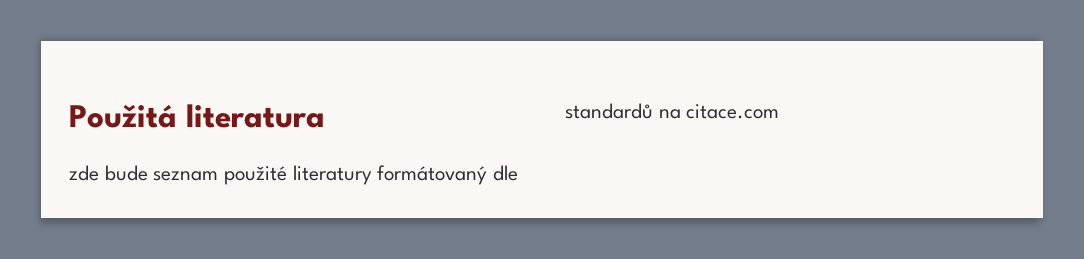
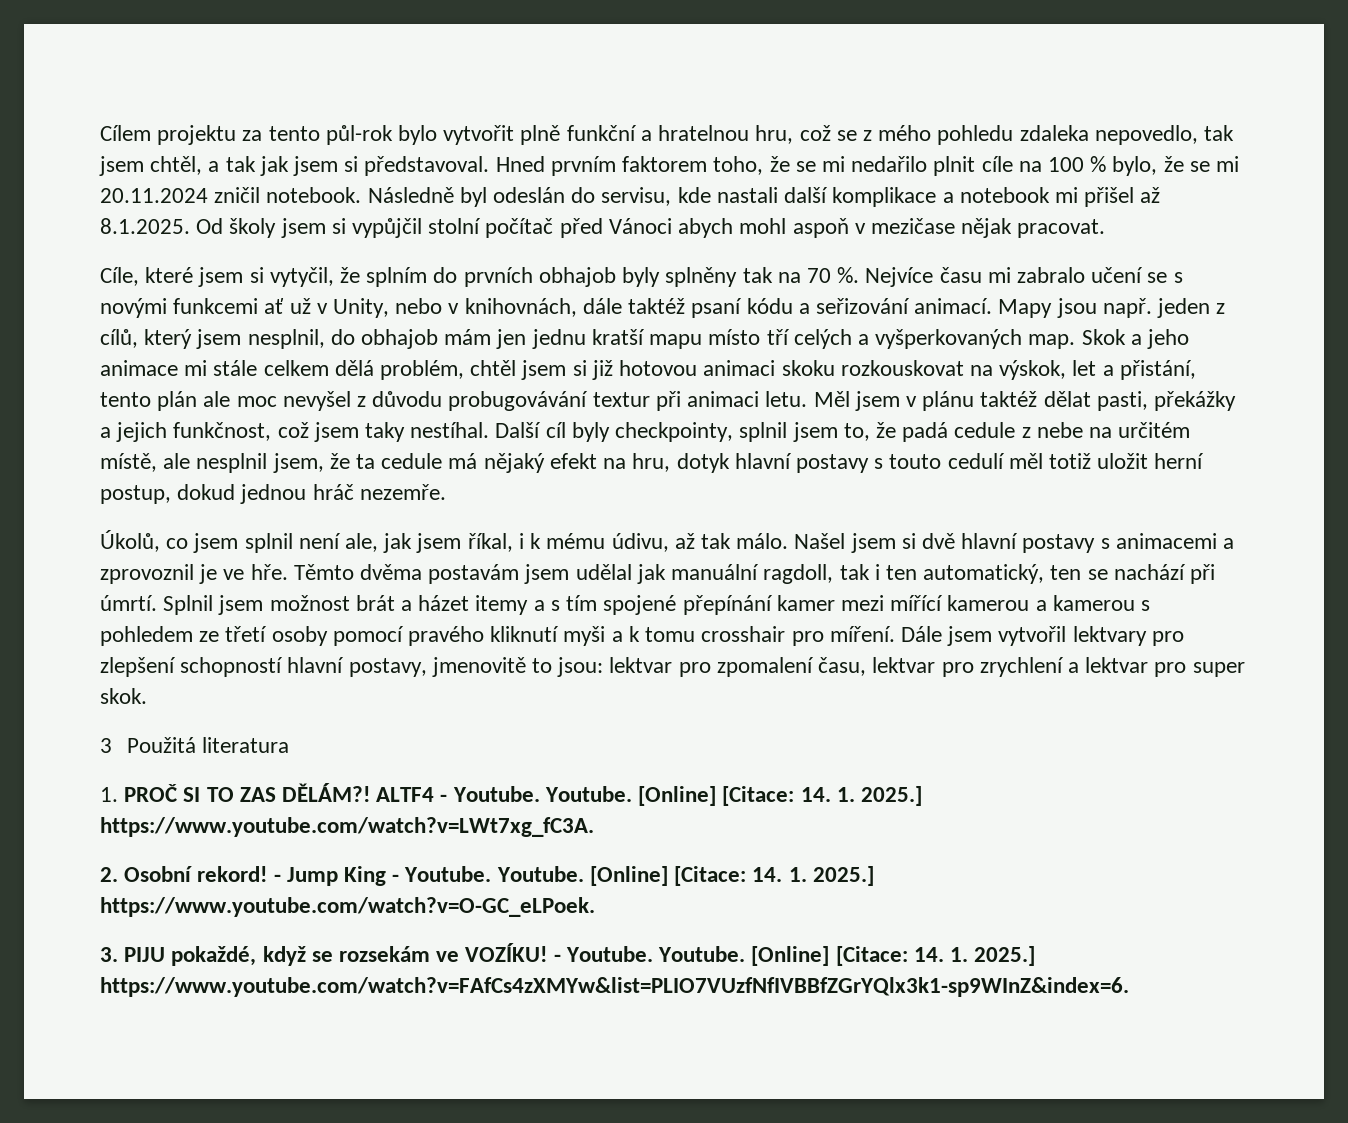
- Použitá literatura
- zde bude seznam použité literatury formátovaný dle standardů na citace.com
+ Cílem projektu za tento půl-rok bylo vytvořit plně funkční a hratelnou hru, což se z mého pohledu zdaleka nepovedlo, tak jsem chtěl, a tak jak jsem si představoval. Hned prvním faktorem toho, že se mi nedařilo plnit cíle na 100 % bylo, že se mi 20.11.2024 zničil notebook. Následně byl odeslán do servisu, kde nastali další komplikace a notebook mi přišel až 8.1.2025. Od školy jsem si vypůjčil stolní počítač před Vánoci abych mohl aspoň v mezičase nějak pracovat.
+ Cíle, které jsem si vytyčil, že splním do prvních obhajob byly splněny tak na 70 %. Nejvíce času mi zabralo učení se s novými funkcemi ať už v Unity, nebo v knihovnách, dále taktéž psaní kódu a seřizování animací. Mapy jsou např. jeden z cílů, který jsem nesplnil, do obhajob mám jen jednu kratší mapu místo tří celých a vyšperkovaných map. Skok a jeho animace mi stále celkem dělá problém, chtěl jsem si již hotovou animaci skoku rozkouskovat na výskok, let a přistání, tento plán ale moc nevyšel z důvodu probugovávání textur při animaci letu. Měl jsem v plánu taktéž dělat pasti, překážky a jejich funkčnost, což jsem taky nestíhal. Další cíl byly checkpointy, splnil jsem to, že padá cedule z nebe na určitém místě, ale nesplnil jsem, že ta cedule má nějaký efekt na hru, dotyk hlavní postavy s touto cedulí měl totiž uložit herní postup, dokud jednou hráč nezemře.
+ Úkolů, co jsem splnil není ale, jak jsem říkal, i k mému údivu, až tak málo. Našel jsem si dvě hlavní postavy s animacemi a zprovoznil je ve hře. Těmto dvěma postavám jsem udělal jak manuální ragdoll, tak i ten automatický, ten se nachází při úmrtí. Splnil jsem možnost brát a házet itemy a s tím spojené přepínání kamer mezi mířící kamerou a kamerou s pohledem ze třetí osoby pomocí pravého kliknutí myši a k tomu crosshair pro míření. Dále jsem vytvořil lektvary pro zlepšení schopností hlavní postavy, jmenovitě to jsou: lektvar pro zpomalení času, lektvar pro zrychlení a lektvar pro super skok.
+ 3 Použitá literatura
+ 1. PROČ SI TO ZAS DĚLÁM?! ALTF4 - Youtube. Youtube. [Online] [Citace: 14. 1. 2025.] https://www.youtube.com/watch?v=LWt7xg_fC3A.
+ 2. Osobní rekord! - Jump King - Youtube. Youtube. [Online] [Citace: 14. 1. 2025.] https://www.youtube.com/watch?v=O-GC_eLPoek.
+ 3. PIJU pokaždé, když se rozsekám ve VOZÍKU! - Youtube. Youtube. [Online] [Citace: 14. 1. 2025.] https://www.youtube.com/watch?v=FAfCs4zXMYw&list=PLIO7VUzfNfIVBBfZGrYQlx3k1-sp9WInZ&index=6.

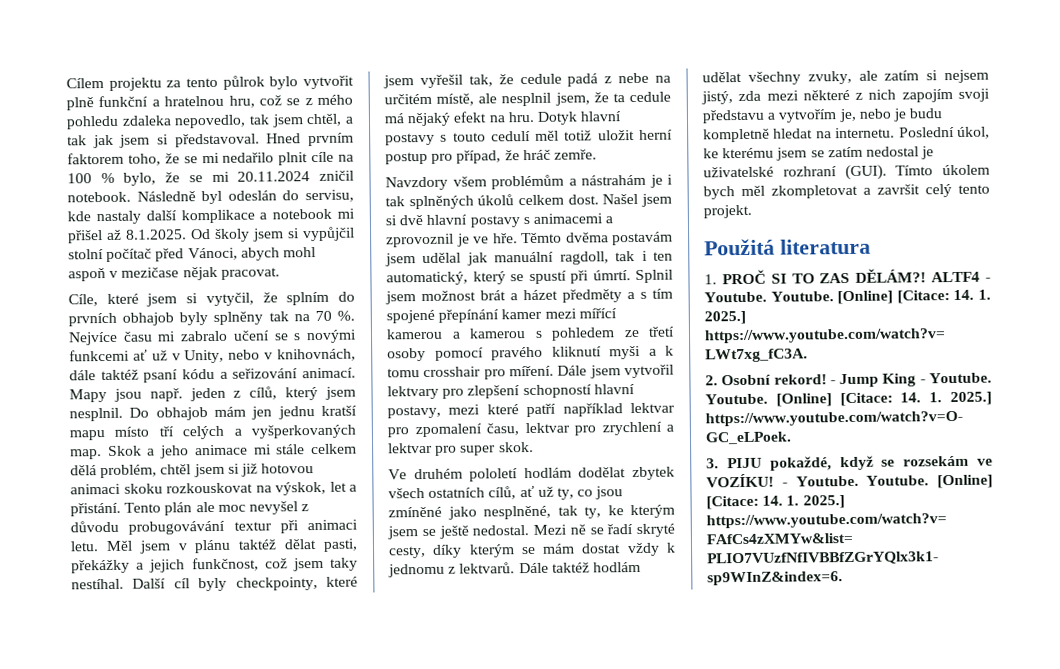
- Cílem projektu za tento půl-rok bylo vytvořit plně funkční a hratelnou hru, což se z mého pohledu zdaleka nepovedlo, tak jsem chtěl, a tak jak jsem si představoval.
+ Cílem projektu za tento půlrok bylo vytvořit plně funkční a hratelnou hru, což se z mého pohledu zdaleka nepovedlo, tak jsem chtěl, a tak jak jsem si představoval.
- Následně byl odeslán do servisu, kde nastali další komplikace a notebook mi přišel až 8.1.2025. Od školy jsem si vypůjčil stolní počítač před Vánoci abych mohl aspoň v mezičase nějak pracovat.
+ Následně byl odeslán do servisu, kde nastaly další komplikace a notebook mi přišel až 8.1.2025. Od školy jsem si vypůjčil stolní počítač před Vánoci, abych mohl aspoň v mezičase nějak pracovat.
- Mapy jsou např. jeden z cílů, který jsem nesplnil, do obhajob mám jen jednu kratší mapu místo tří celých a vyšperkovaných map.
+ Mapy jsou např. jeden z cílů, který jsem nesplnil. Do obhajob mám jen jednu kratší mapu místo tří celých a vyšperkovaných map.
- Skok a jeho animace mi stále celkem dělá problém, chtěl jsem si již hotovou animaci skoku rozkouskovat na výskok, let a přistání, tento plán ale moc nevyšel z důvodu probugovávání textur při animaci letu.
+ Skok a jeho animace mi stále celkem dělá problém, chtěl jsem si již hotovou animaci skoku rozkouskovat na výskok, let a přistání. Tento plán ale moc nevyšel z důvodu probugovávání textur při animaci letu.
- Další cíl byly checkpointy, splnil jsem to, že padá cedule z nebe na určitém místě, ale nesplnil jsem, že ta cedule má nějaký efekt na hru, dotyk hlavní postavy s touto cedulí měl totiž uložit herní postup, dokud jednou hráč nezemře.
- Úkolů, co jsem splnil není ale, jak jsem říkal, i k mému údivu, až tak málo.
+ Další cíl byly checkpointy, které jsem vyřešil tak, že cedule padá z nebe na určitém místě, ale nesplnil jsem, že ta cedule má nějaký efekt na hru. Dotyk hlavní postavy s touto cedulí měl totiž uložit herní postup pro případ, že hráč zemře.
+ Navzdory všem problémům a nástrahám je i tak splněných úkolů celkem dost.
- Těmto dvěma postavám jsem udělal jak manuální ragdoll, tak i ten automatický, ten se nachází při úmrtí.
+ Těmto dvěma postavám jsem udělal jak manuální ragdoll, tak i ten automatický, který se spustí při úmrtí.
- Splnil jsem možnost brát a házet itemy a s tím spojené přepínání kamer mezi mířící kamerou a kamerou s pohledem ze třetí osoby pomocí pravého kliknutí myši a k tomu crosshair pro míření.
+ Splnil jsem možnost brát a házet předměty a s tím spojené přepínání kamer mezi mířící kamerou a kamerou s pohledem ze třetí osoby pomocí pravého kliknutí myši a k tomu crosshair pro míření.
- Dále jsem vytvořil lektvary pro zlepšení schopností hlavní postavy, jmenovitě to jsou: lektvar pro zpomalení času, lektvar pro zrychlení a lektvar pro super skok.
+ Dále jsem vytvořil lektvary pro zlepšení schopností hlavní postavy, mezi které patří například lektvar pro zpomalení času, lektvar pro zrychlení a lektvar pro super skok.
- 3 Použitá literatura
+ Ve druhém pololetí hodlám dodělat zbytek všech ostatních cílů, ať už ty, co jsou zmíněné jako nesplněné, tak ty, ke kterým jsem se ještě nedostal. Mezi ně se řadí skryté cesty, díky kterým se mám dostat vždy k jednomu z lektvarů. Dále taktéž hodlám udělat všechny zvuky, ale zatím si nejsem jistý, zda mezi některé z nich zapojím svoji představu a vytvořím je, nebo je budu kompletně hledat na internetu. Poslední úkol, ke kterému jsem se zatím nedostal je uživatelské rozhraní (GUI). Tímto úkolem bych měl zkompletovat a završit celý tento projekt.
+ Použitá literatura

